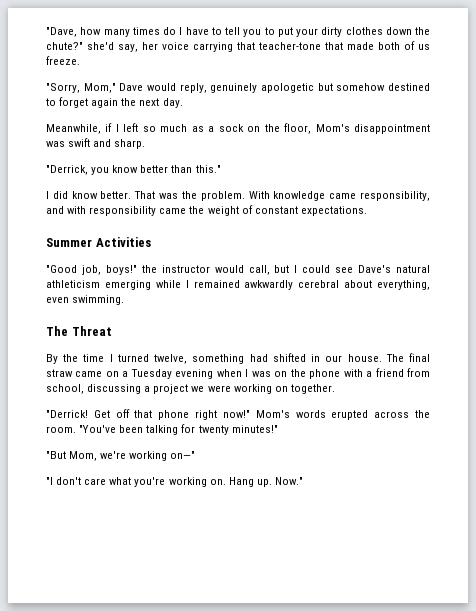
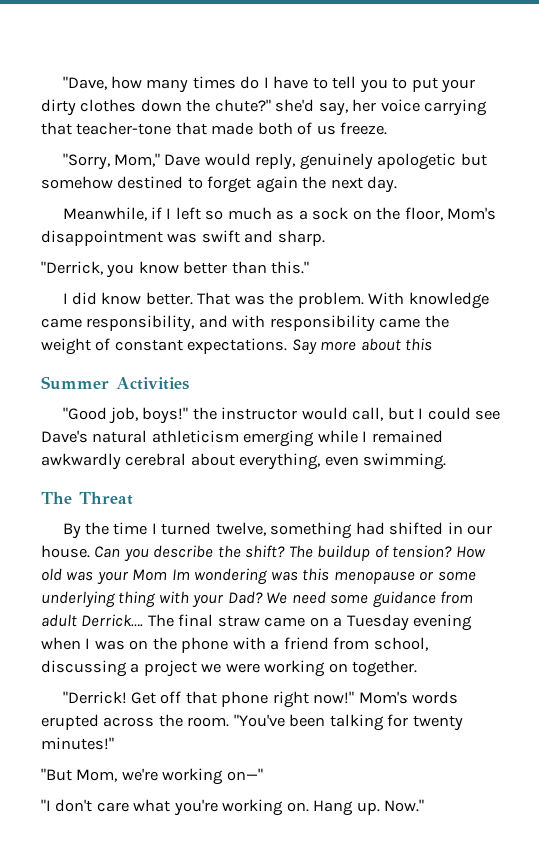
+ Say more about this
+ Can you describe the shift? The buildup of tension? How old was your Mom Im wondering was this menopause or some underlying thing with your Dad? We need some guidance from adult Derrick….

